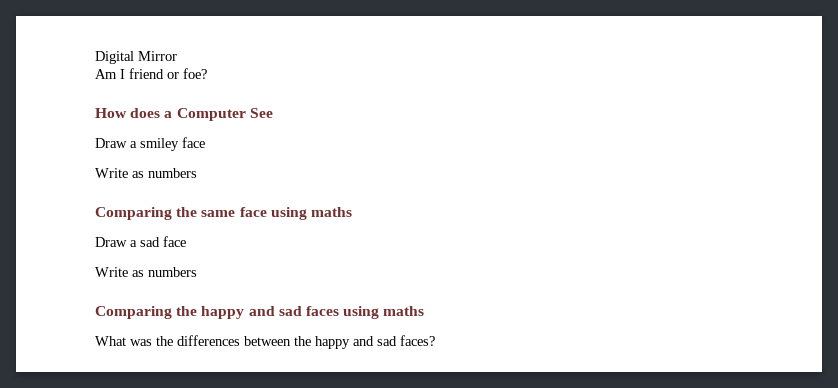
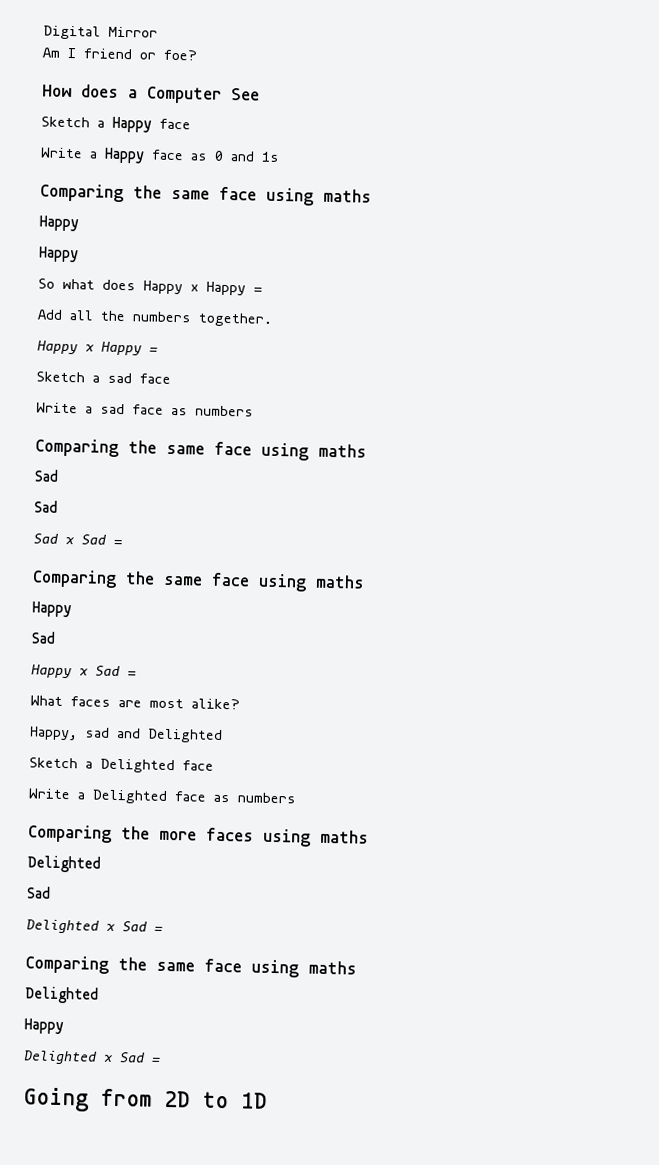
- Draw a smiley face
- Write as numbers
+ Sketch a Happy face
+ Write a Happy face as 0 and 1s
  Comparing the same face using maths
- Draw a sad face
- Write as numbers
- Comparing the happy and sad faces using maths
- What was the differences between the happy and sad faces?
+ Happy
+ Happy
+ So what does Happy x Happy =
+ Add all the numbers together.
+ Happy x Happy =
+ Sketch a sad face
+ Write a sad face as numbers
+ Comparing the same face using maths
+ Sad
+ Sad
+ Sad x Sad =
+ Comparing the same face using maths
+ Happy
+ Sad
+ Happy x Sad =
+ What faces are most alike?
+ Happy, sad and Delighted
+ Sketch a Delighted face
+ Write a Delighted face as numbers
+ Comparing the more faces using maths
+ Delighted
+ Sad
+ Delighted x Sad =
+ Comparing the same face using maths
+ Delighted
+ Happy
+ Delighted x Sad =
+ Going from 2D to 1D

